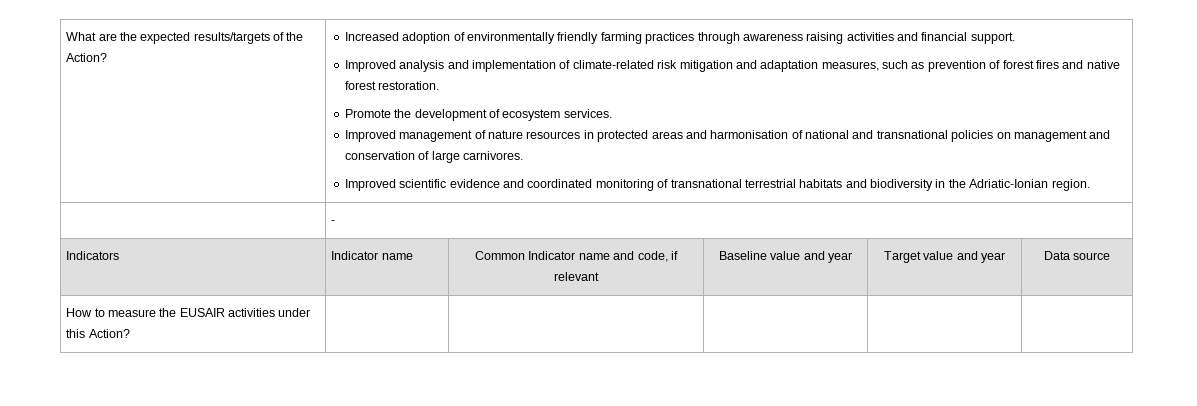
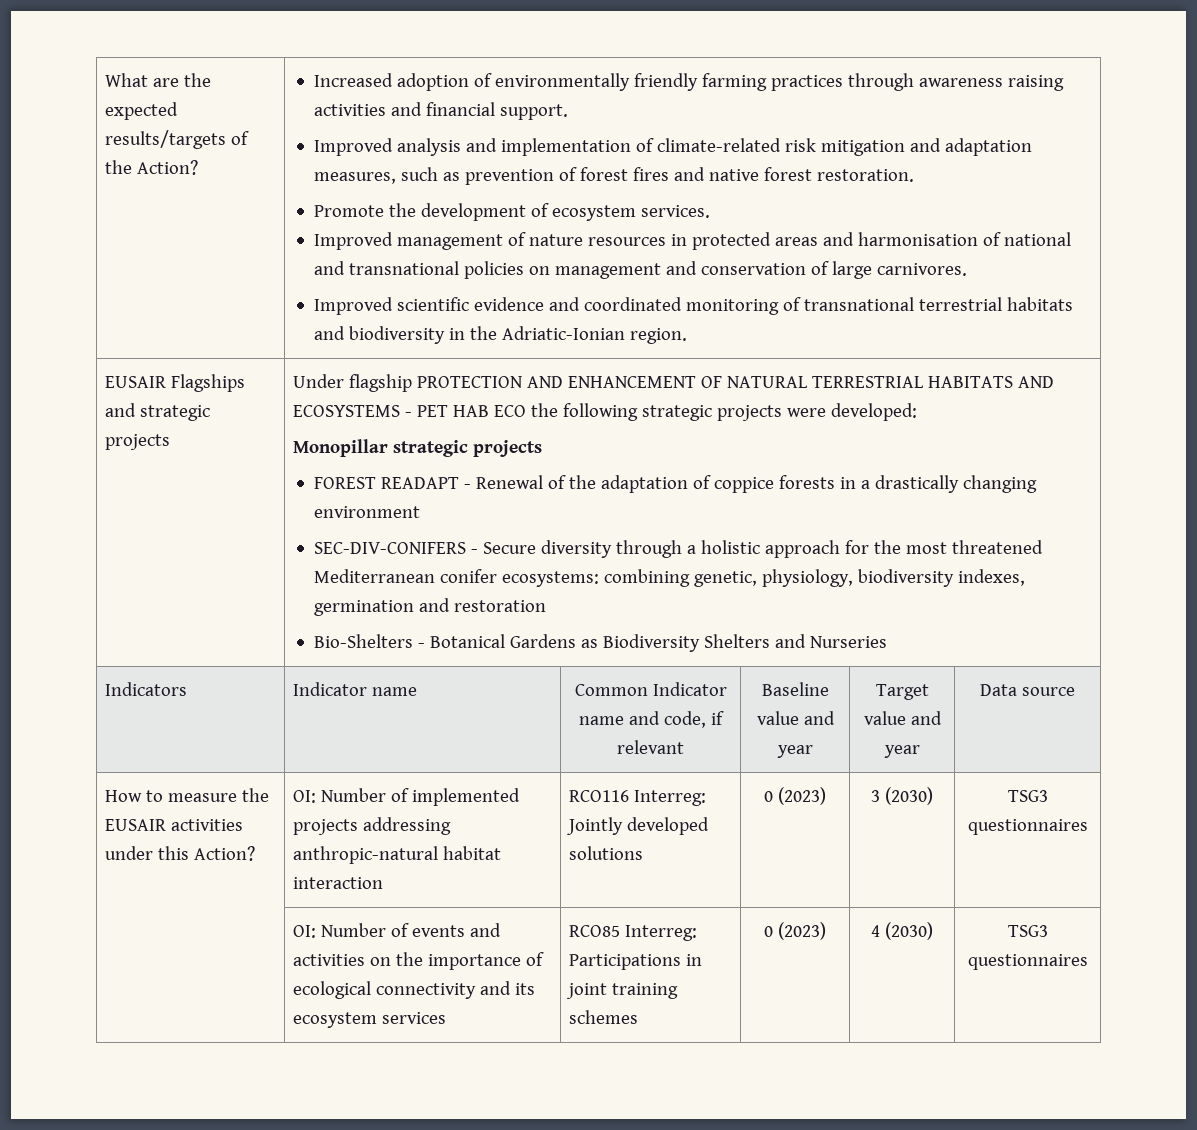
- -
+ EUSAIR Flagships and strategic projects | Under flagship PROTECTION AND ENHANCEMENT OF NATURAL TERRESTRIAL HABITATS AND ECOSYSTEMS - PET HAB ECO the following strategic projects were developed:
+ Monopillar strategic projects
+ FOREST READAPT - Renewal of the adaptation of coppice forests in a drastically changing environment
+ SEC-DIV-CONIFERS - Secure diversity through a holistic approach for the most threatened Mediterranean conifer ecosystems: combining genetic, physiology, biodiversity indexes, germination and restoration
+ Bio-Shelters - Botanical Gardens as Biodiversity Shelters and Nurseries
- How to measure the EUSAIR activities under this Action? | | | | |
+ How to measure the EUSAIR activities under this Action? | OI: Number of implemented projects addressing anthropic-natural habitat interaction | RCO116 Interreg: Jointly developed solutions | 0 (2023) | 3 (2030) | TSG3 questionnaires
+ | OI: Number of events and activities on the importance of ecological connectivity and its ecosystem services | RCO85 Interreg: Participations in joint training schemes | 0 (2023) | 4 (2030) | TSG3 questionnaires

